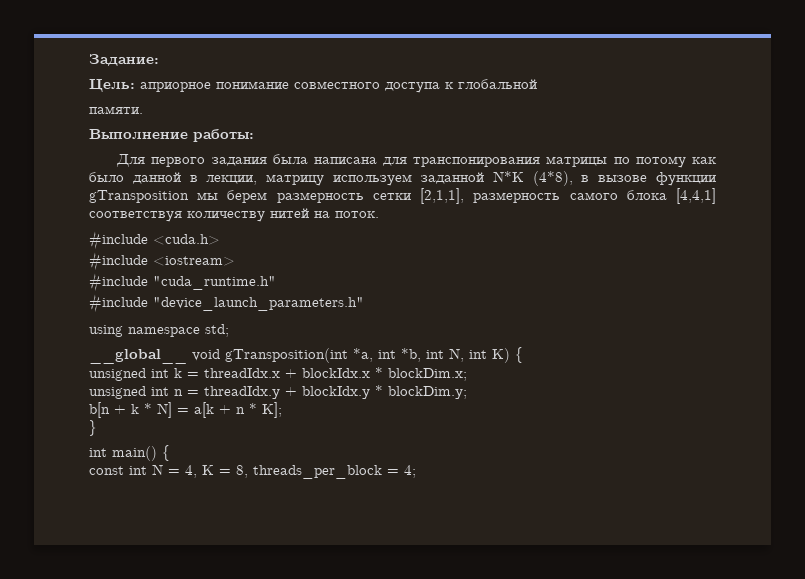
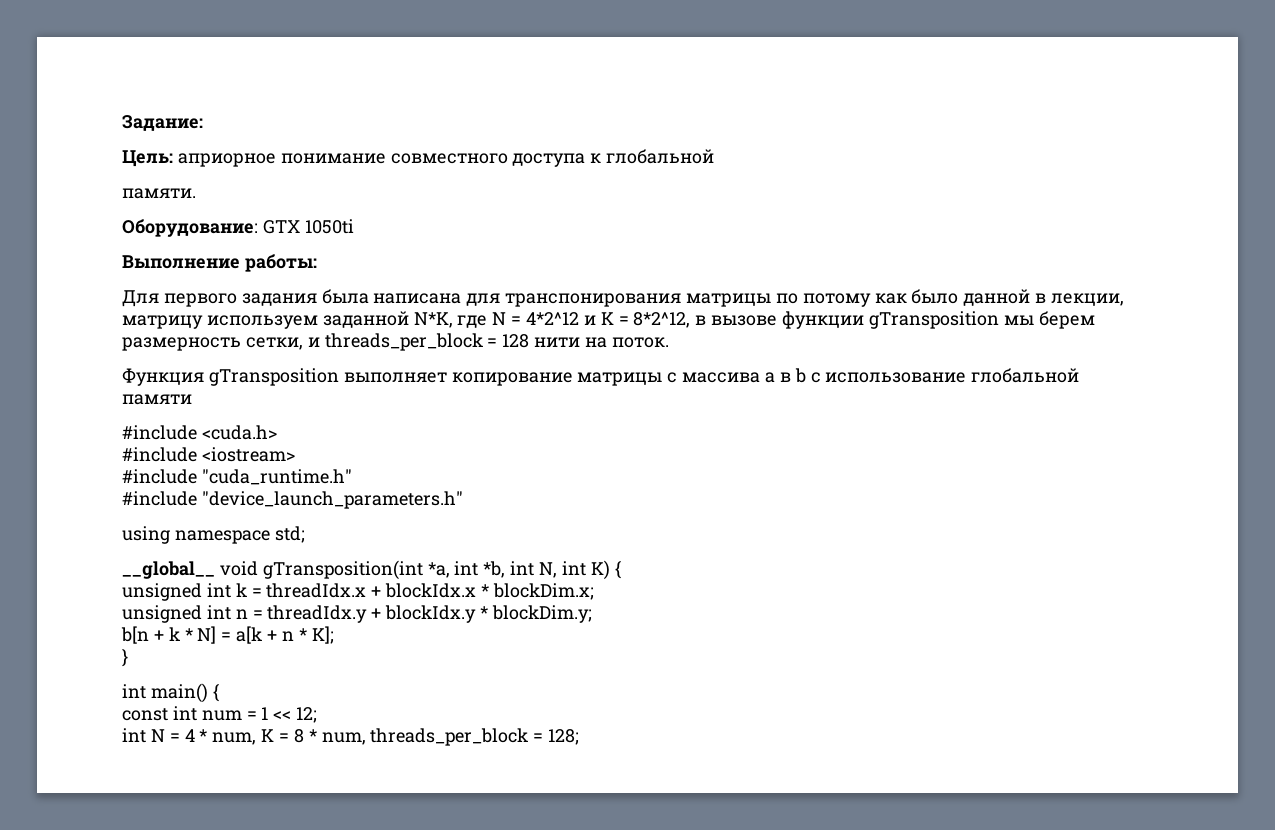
+ Оборудование: GTX 1050ti
- Для первого задания была написана для транспонирования матрицы по потому как было данной в лекции, матрицу используем заданной N*K (4*8), в вызове функции gTransposition мы берем размерность сетки [2,1,1], размерность самого блока [4,4,1] соответствуя количеству нитей на поток.
+ Для первого задания была написана для транспонирования матрицы по потому как было данной в лекции, матрицу используем заданной N*K, где N = 4*2^12 и K = 8*2^12, в вызове функции gTransposition мы берем размерность сетки, и threads_per_block = 128 нити на поток.
+ Функция gTransposition выполняет копирование матрицы с массива a в b с использование глобальной памяти
- const int N = 4, K = 8, threads_per_block = 4;
+ const int num = 1 << 12;
+ int N = 4 * num, K = 8 * num, threads_per_block = 128;

